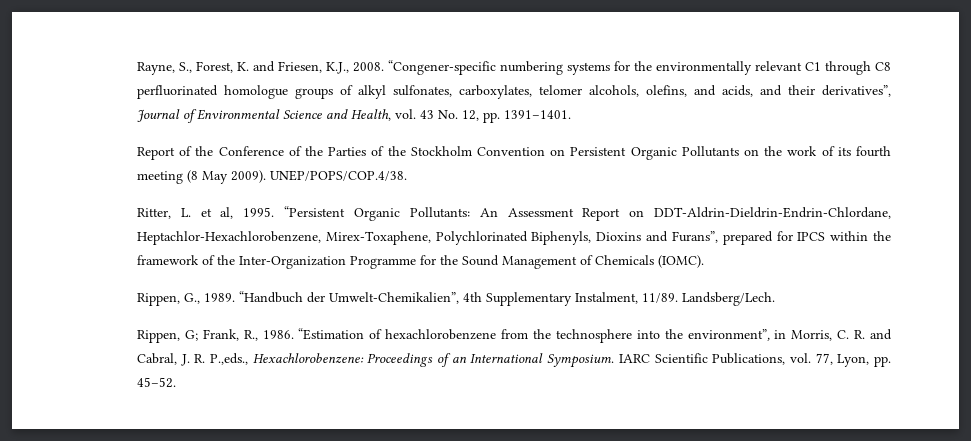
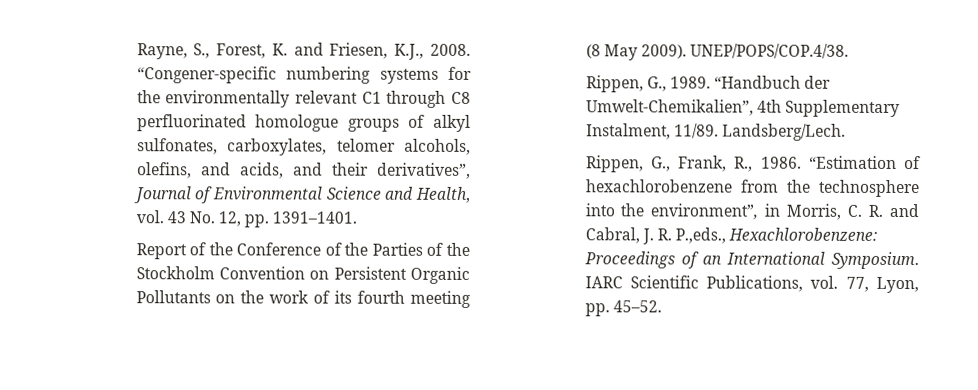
- Ritter, L. et al, 1995. “Persistent Organic Pollutants: An Assessment Report on DDT-Aldrin-Dieldrin-Endrin-Chlordane, Heptachlor-Hexachlorobenzene, Mirex-Toxaphene, Polychlorinated Biphenyls, Dioxins and Furans”, prepared for IPCS within the framework of the Inter-Organization Programme for the Sound Management of Chemicals (IOMC).
- Rippen, G; Frank, R., 1986.
+ Rippen, G., Frank, R., 1986.

